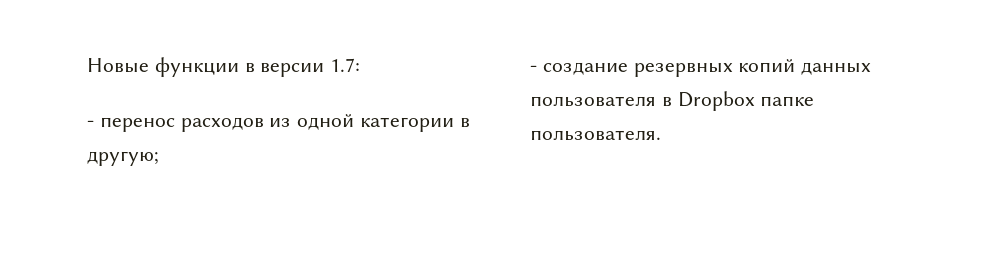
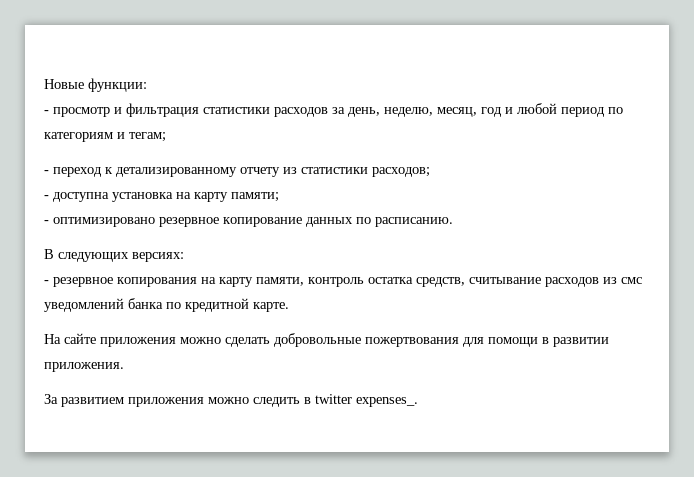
- Новые функции в версии 1.7:
- - перенос расходов из одной категории в другую;
- - создание резервных копий данных пользователя в Dropbox папке пользователя.
+ Новые функции:
+ - просмотр и фильтрация статистики расходов за день, неделю, месяц, год и любой период по категориям и тегам;
+ - переход к детализированному отчету из статистики расходов;
+ - доступна установка на карту памяти;
+ - оптимизировано резервное копирование данных по расписанию.
+ В следующих версиях:
+ - резервное копирования на карту памяти, контроль остатка средств, считывание расходов из смс уведомлений банка по кредитной карте.
+ На сайте приложения можно сделать добровольные пожертвования для помощи в развитии приложения.
+ За развитием приложения можно следить в twitter expenses_.

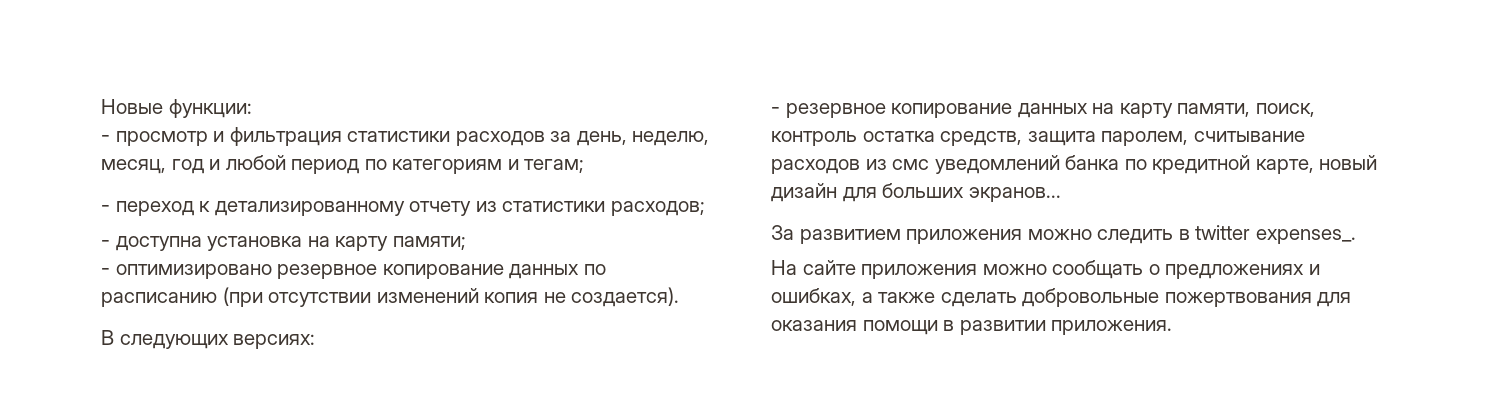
- - оптимизировано резервное копирование данных по расписанию.
+ - оптимизировано резервное копирование данных по расписанию (при отсутствии изменений копия не создается).
- - резервное копирования на карту памяти, контроль остатка средств, считывание расходов из смс уведомлений банка по кредитной карте.
- На сайте приложения можно сделать добровольные пожертвования для помощи в развитии приложения.
+ - резервное копирование данных на карту памяти, поиск, контроль остатка средств, защита паролем, считывание расходов из смс уведомлений банка по кредитной карте, новый дизайн для больших экранов...
+ На сайте приложения можно сообщать о предложениях и ошибках, а также сделать добровольные пожертвования для оказания помощи в развитии приложения.

